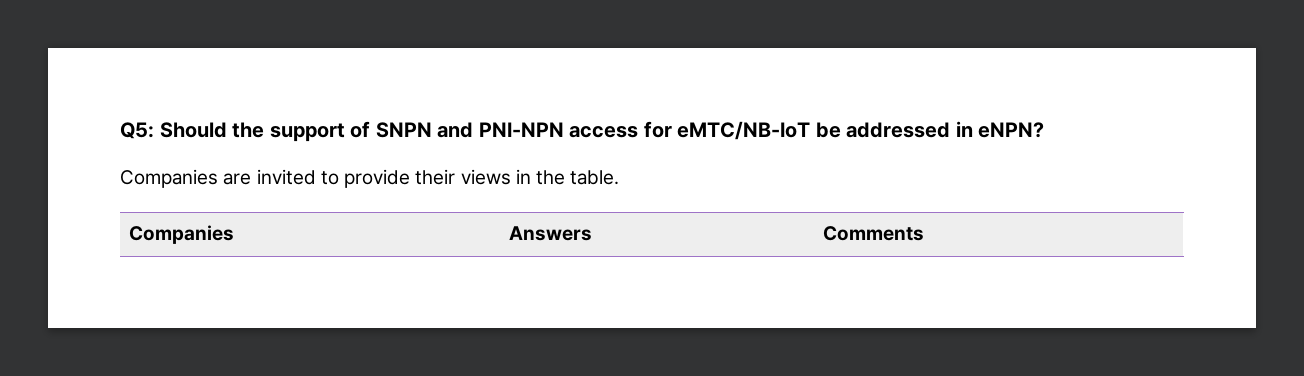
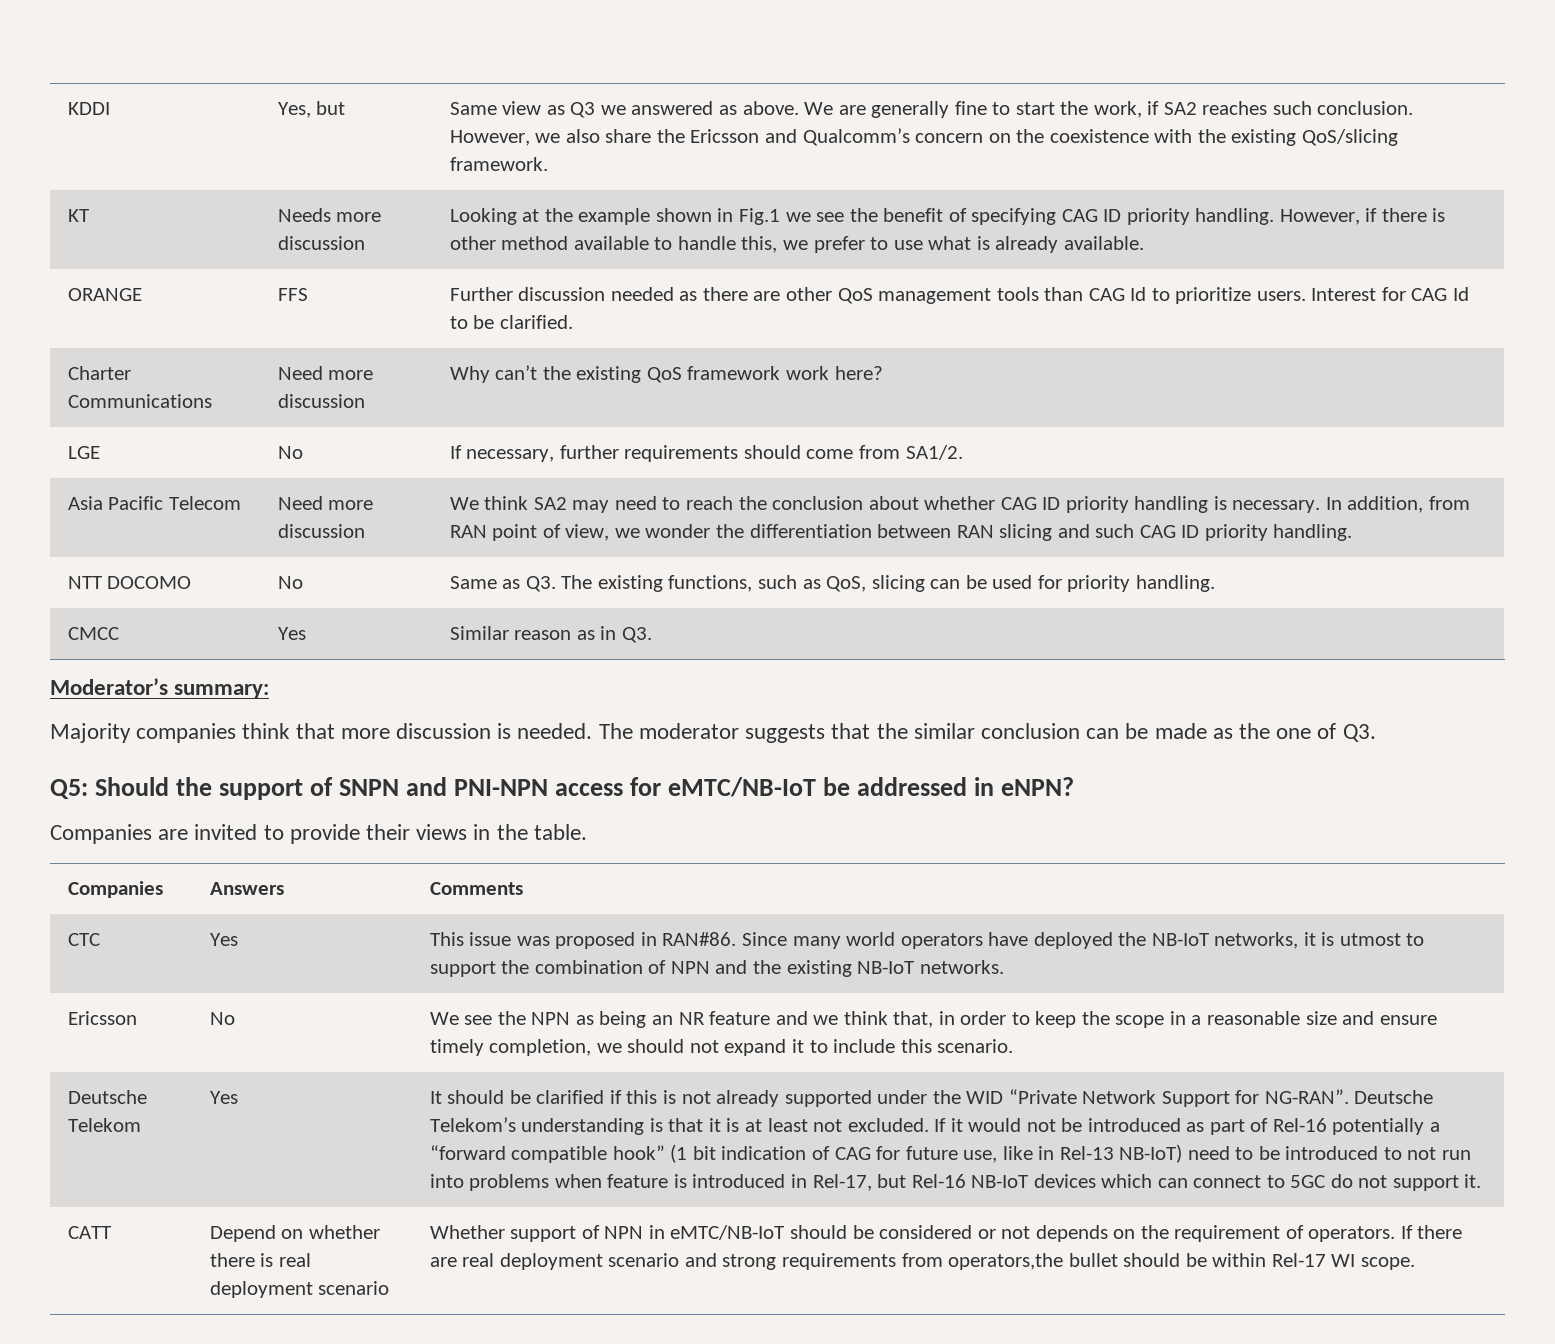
+ KDDI | Yes, but | Same view as Q3 we answered as above. We are generally fine to start the work, if SA2 reaches such conclusion. However, we also share the Ericsson and Qualcomm’s concern on the coexistence with the existing QoS/slicing framework.
+ KT | Needs more discussion | Looking at the example shown in Fig.1 we see the benefit of specifying CAG ID priority handling. However, if there is other method available to handle this, we prefer to use what is already available.
+ ORANGE | FFS | Further discussion needed as there are other QoS management tools than CAG Id to prioritize users. Interest for CAG Id to be clarified.
+ Charter Communications | Need more discussion | Why can’t the existing QoS framework work here?
+ LGE | No | If necessary, further requirements should come from SA1/2.
+ Asia Pacific Telecom | Need more discussion | We think SA2 may need to reach the conclusion about whether CAG ID priority handling is necessary. In addition, from RAN point of view, we wonder the differentiation between RAN slicing and such CAG ID priority handling.
+ NTT DOCOMO | No | Same as Q3. The existing functions, such as QoS, slicing can be used for priority handling.
+ CMCC | Yes | Similar reason as in Q3.
+ Moderator’s summary:
+ Majority companies think that more discussion is needed. The moderator suggests that the similar conclusion can be made as the one of Q3.
+ CTC | Yes | This issue was proposed in RAN#86. Since many world operators have deployed the NB-IoT networks, it is utmost to support the combination of NPN and the existing NB-IoT networks.
+ Ericsson | No | We see the NPN as being an NR feature and we think that, in order to keep the scope in a reasonable size and ensure timely completion, we should not expand it to include this scenario.
+ Deutsche Telekom | Yes | It should be clarified if this is not already supported under the WID “Private Network Support for NG-RAN”. Deutsche Telekom’s understanding is that it is at least not excluded. If it would not be introduced as part of Rel-16 potentially a “forward compatible hook” (1 bit indication of CAG for future use, like in Rel-13 NB-IoT) need to be introduced to not run into problems when feature is introduced in Rel-17, but Rel-16 NB-IoT devices which can connect to 5GC do not support it.
+ CATT | Depend on whether there is real deployment scenario | Whether support of NPN in eMTC/NB-IoT should be considered or not depends on the requirement of operators. If there are real deployment scenario and strong requirements from operators,the bullet should be within Rel-17 WI scope.

